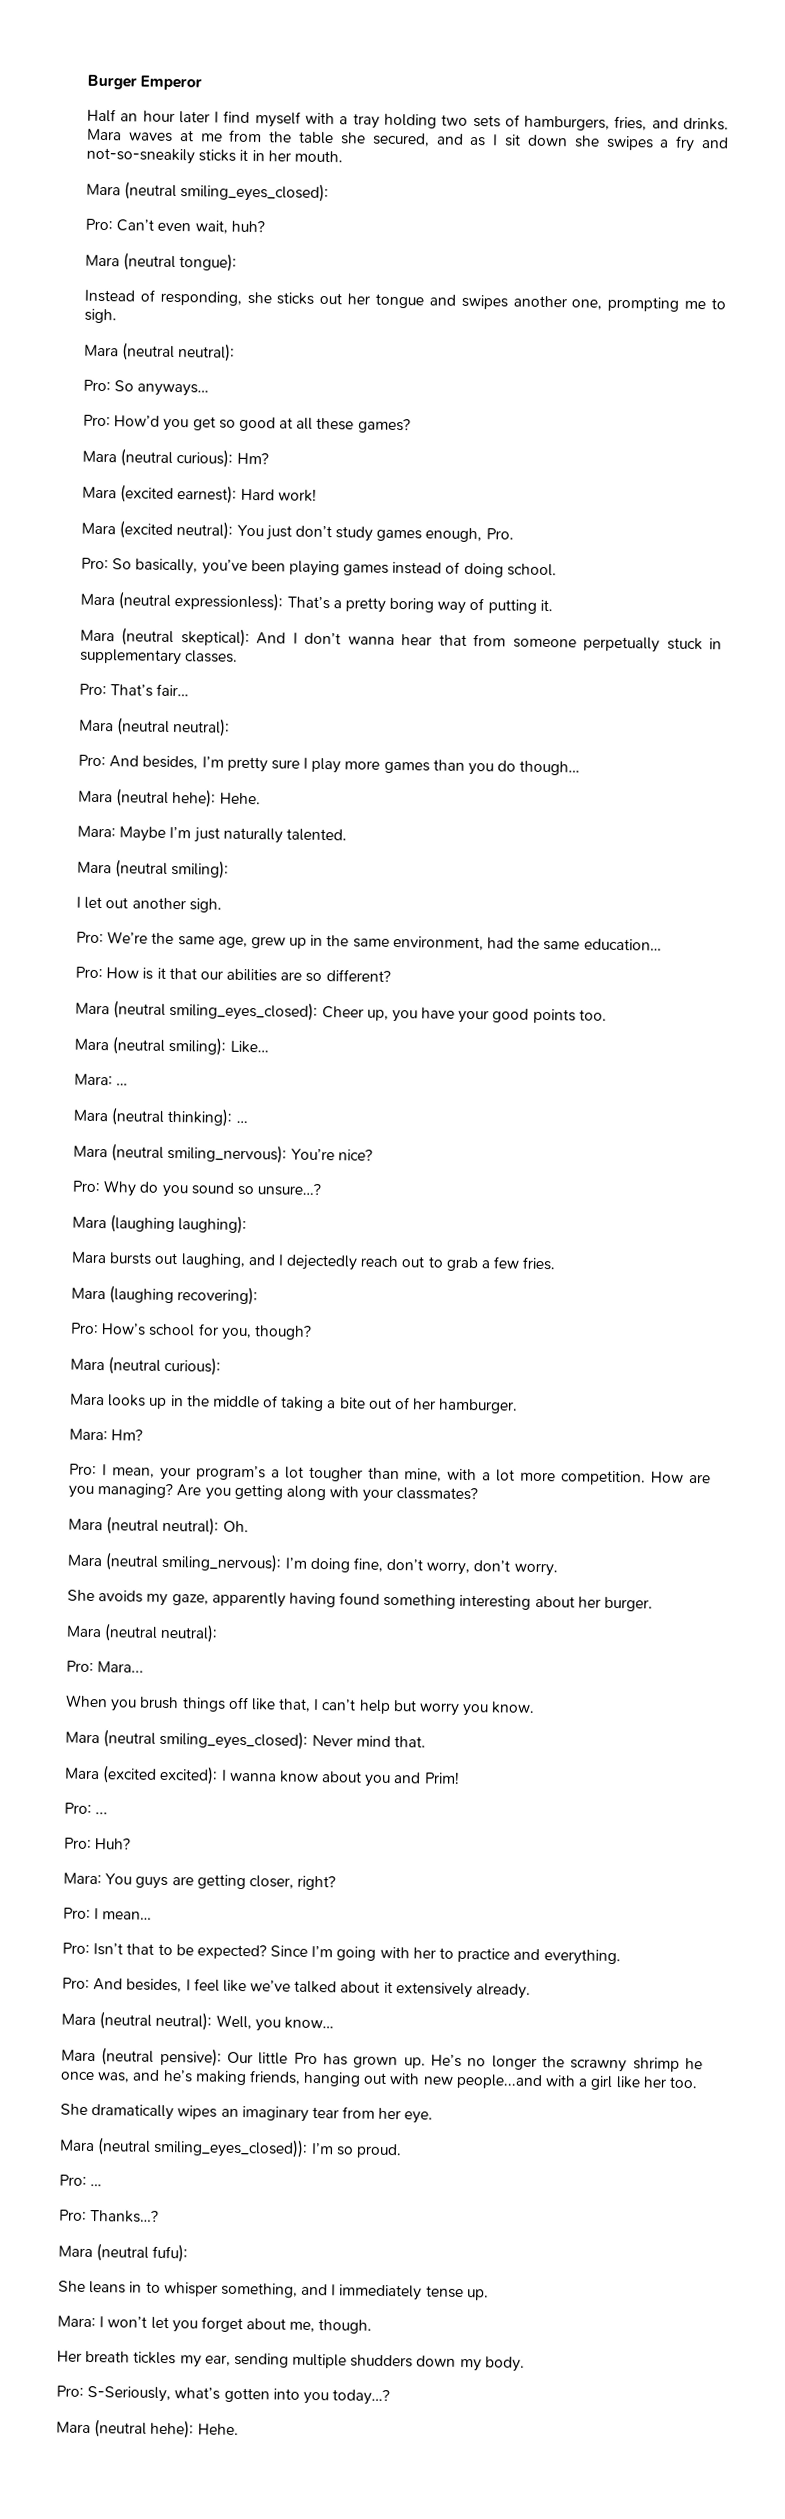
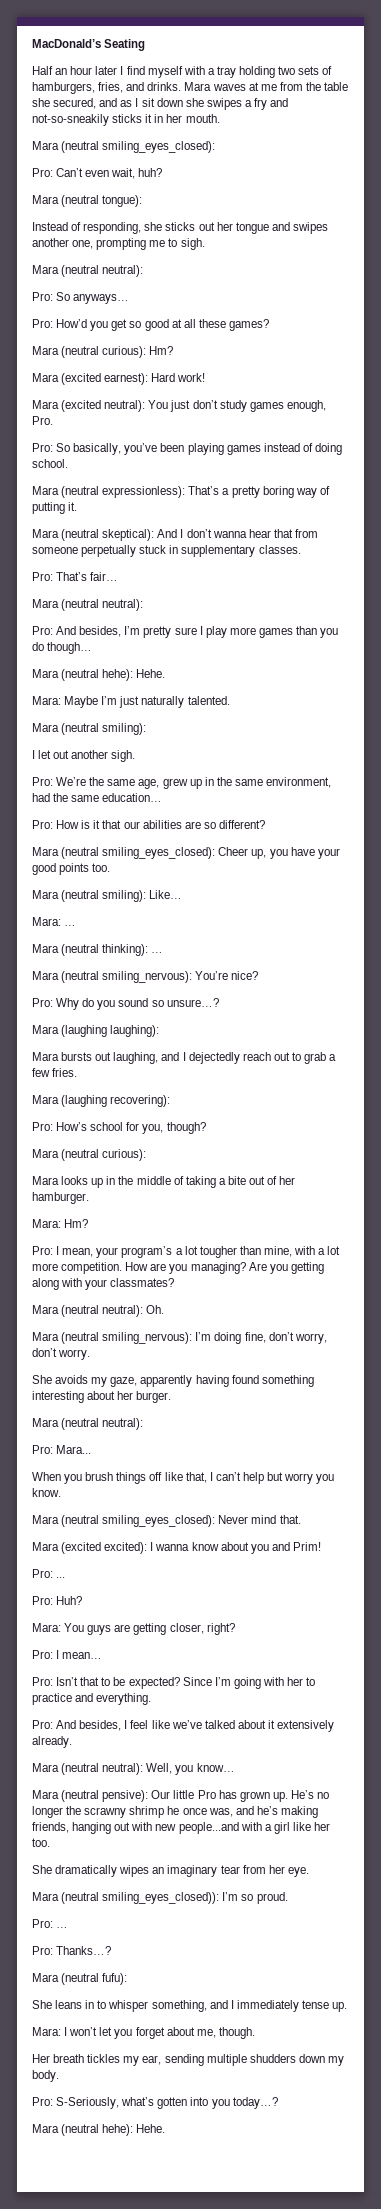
- Burger Emperor
+ MacDonald’s Seating

